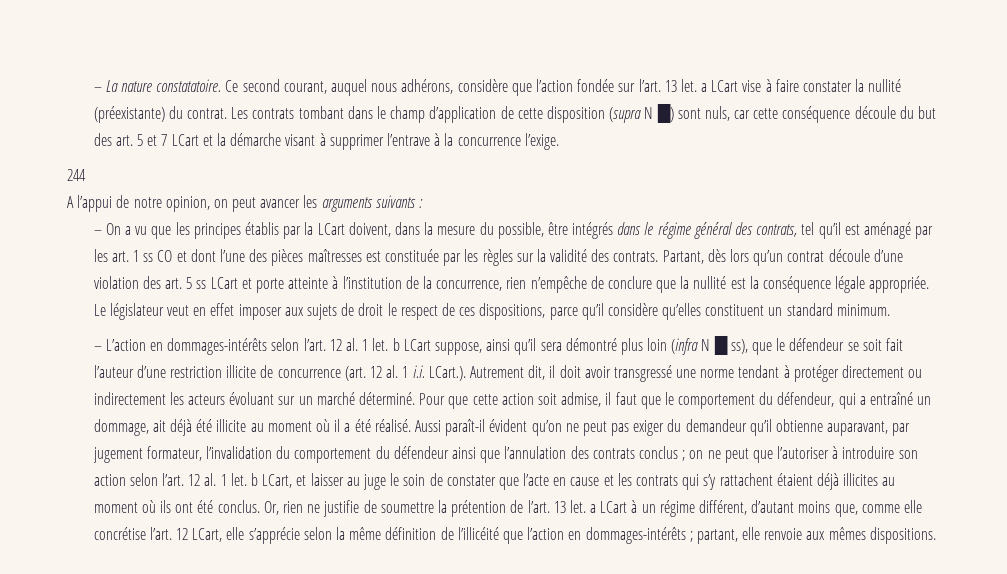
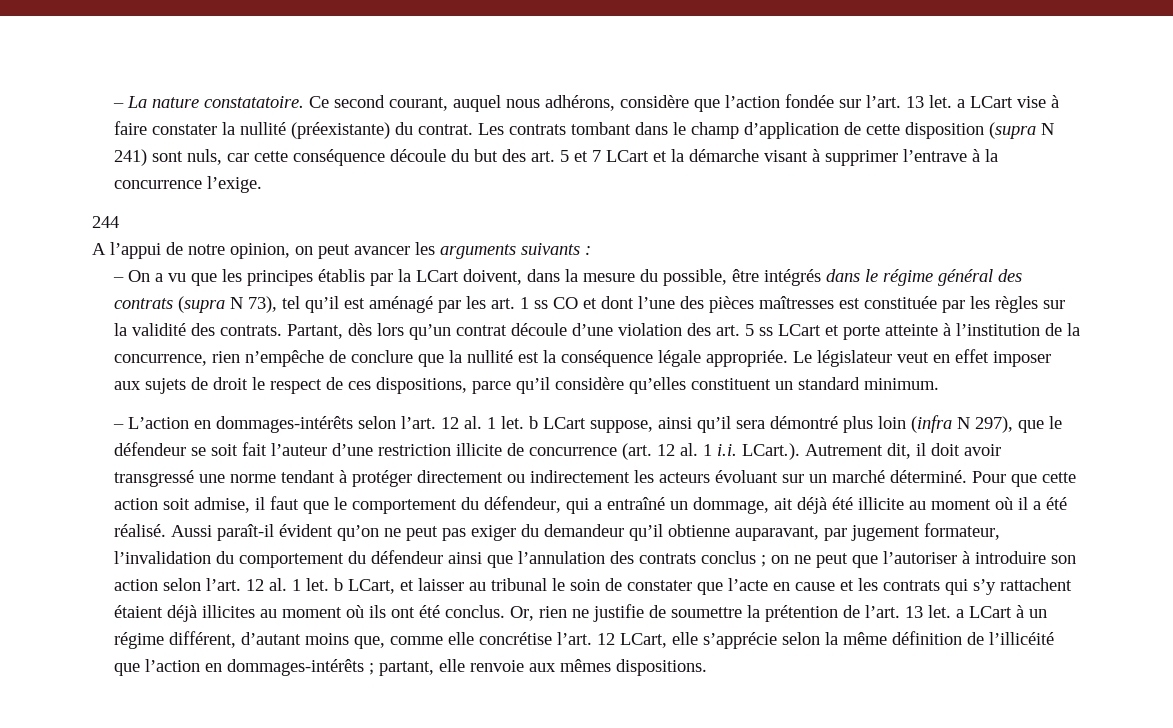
- Les contrats tombant dans le champ d’application de cette disposition (supra N █) sont nuls, car cette conséquence découle du but des art. 5 et 7 LCart et la démarche visant à supprimer l’entrave à la concurrence l’exige.
+ Les contrats tombant dans le champ d’application de cette disposition (supra N 241) sont nuls, car cette conséquence découle du but des art. 5 et 7 LCart et la démarche visant à supprimer l’entrave à la concurrence l’exige.
- – On a vu que les principes établis par la LCart doivent, dans la mesure du possible, être intégrés dans le régime général des contrats, tel qu’il est aménagé par les art. 1 ss CO et dont l’une des pièces maîtresses est constituée par les règles sur la validité des contrats.
+ – On a vu que les principes établis par la LCart doivent, dans la mesure du possible, être intégrés dans le régime général des contrats (supra N 73), tel qu’il est aménagé par les art. 1 ss CO et dont l’une des pièces maîtresses est constituée par les règles sur la validité des contrats.
- 12 al. 1 let. b LCart suppose, ainsi qu’il sera démontré plus loin (infra N █ ss), que le défendeur se soit fait l’auteur d’une restriction illicite de concurrence (art. 12 al. 1 i.i. LCart.). Autrement dit, il doit avoir transgressé une norme tendant à protéger directement ou indirectement les acteurs évoluant sur un marché déterminé.
+ 12 al. 1 let. b LCart suppose, ainsi qu’il sera démontré plus loin (infra N 297), que le défendeur se soit fait l’auteur d’une restriction illicite de concurrence (art. 12 al. 1 i.i. LCart.). Autrement dit, il doit avoir transgressé une norme tendant à protéger directement ou indirectement les acteurs évoluant sur un marché déterminé.
- 12 al. 1 let. b LCart, et laisser au juge le soin de constater que l’acte en cause et les contrats qui s’y rattachent étaient déjà illicites au moment où ils ont été conclus.
+ 12 al. 1 let. b LCart, et laisser au tribunal le soin de constater que l’acte en cause et les contrats qui s’y rattachent étaient déjà illicites au moment où ils ont été conclus.

